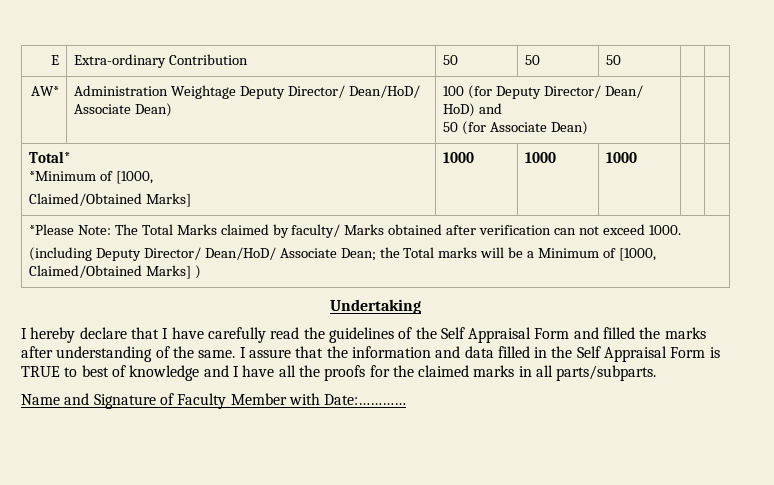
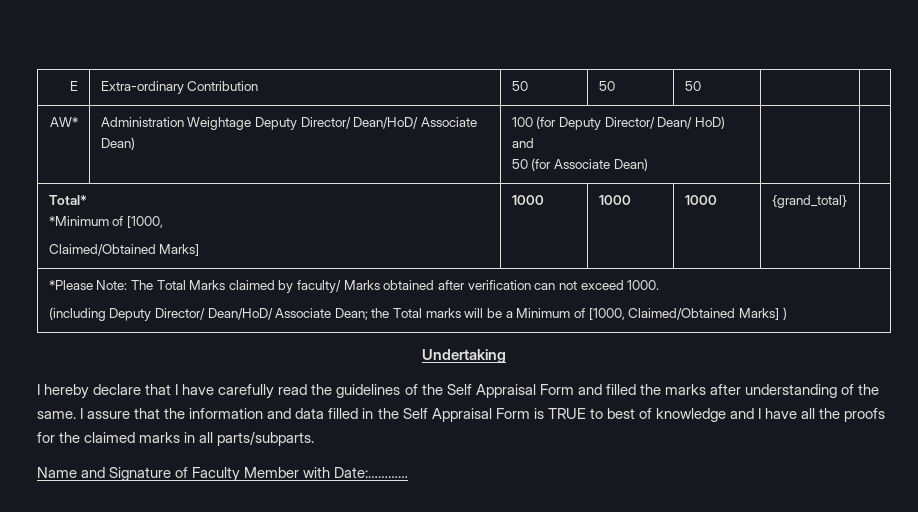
  Total*
  *Minimum of [1000,
- Claimed/Obtained Marks] | 1000 | 1000 | 1000 | |
+ Claimed/Obtained Marks] | 1000 | 1000 | 1000 | {grand_total} |

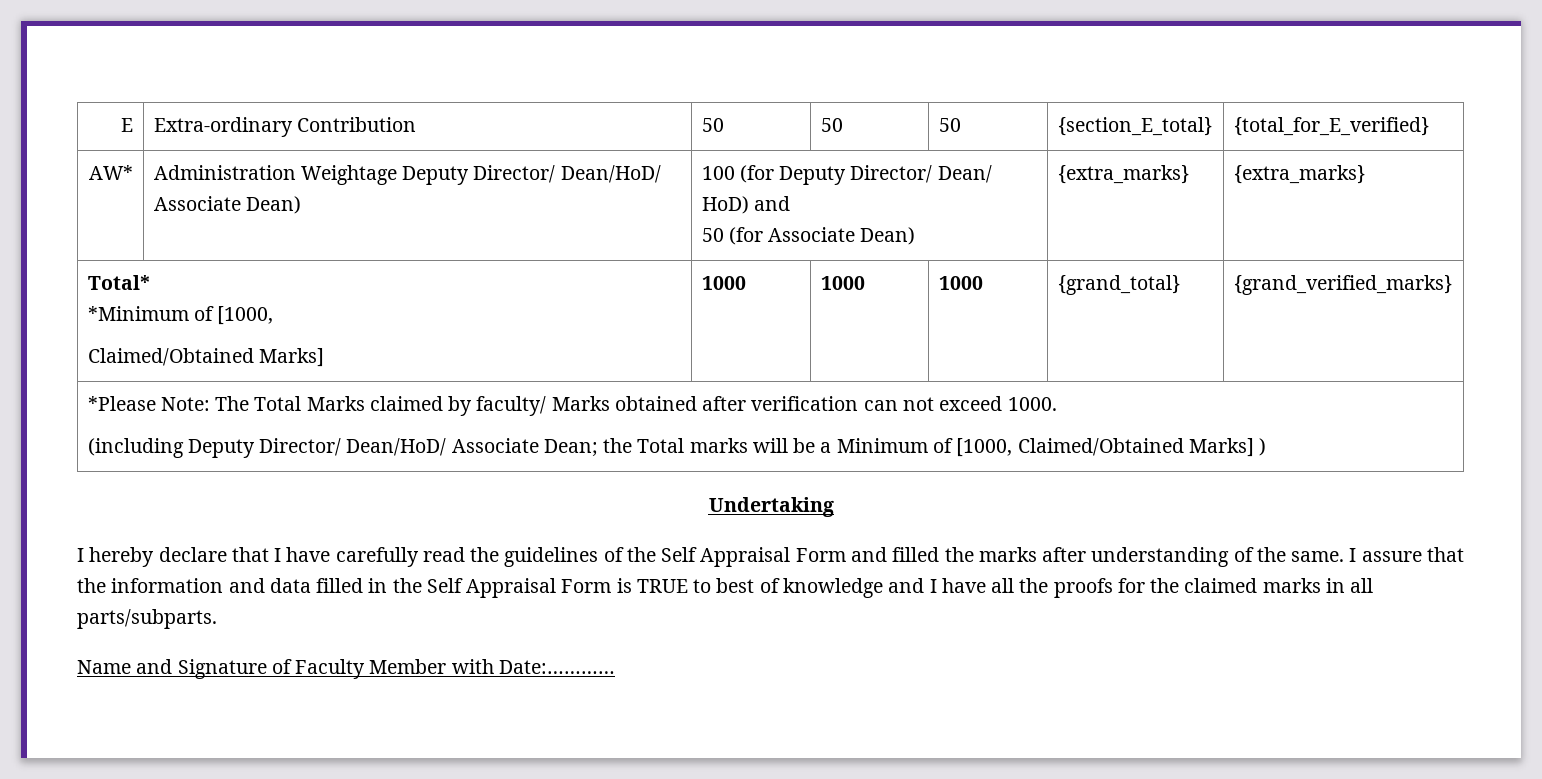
- E | Extra-ordinary Contribution | 50 | 50 | 50 | |
+ E | Extra-ordinary Contribution | 50 | 50 | 50 | {section_E_total} | {total_for_E_verified}
  AW* | Administration Weightage Deputy Director/ Dean/HoD/ Associate Dean) | 100 (for Deputy Director/ Dean/ HoD) and
- 50 (for Associate Dean) | |
+ 50 (for Associate Dean) | {extra_marks} | {extra_marks}
  Total*
  *Minimum of [1000,
- Claimed/Obtained Marks] | 1000 | 1000 | 1000 | {grand_total} |
+ Claimed/Obtained Marks] | 1000 | 1000 | 1000 | {grand_total} | {grand_verified_marks}

